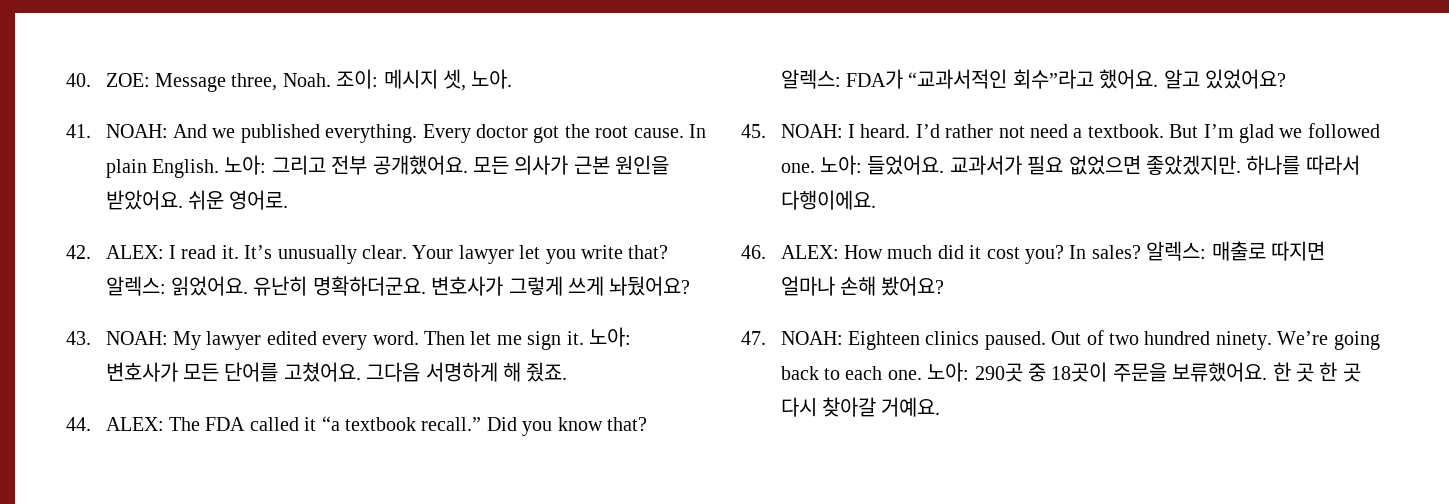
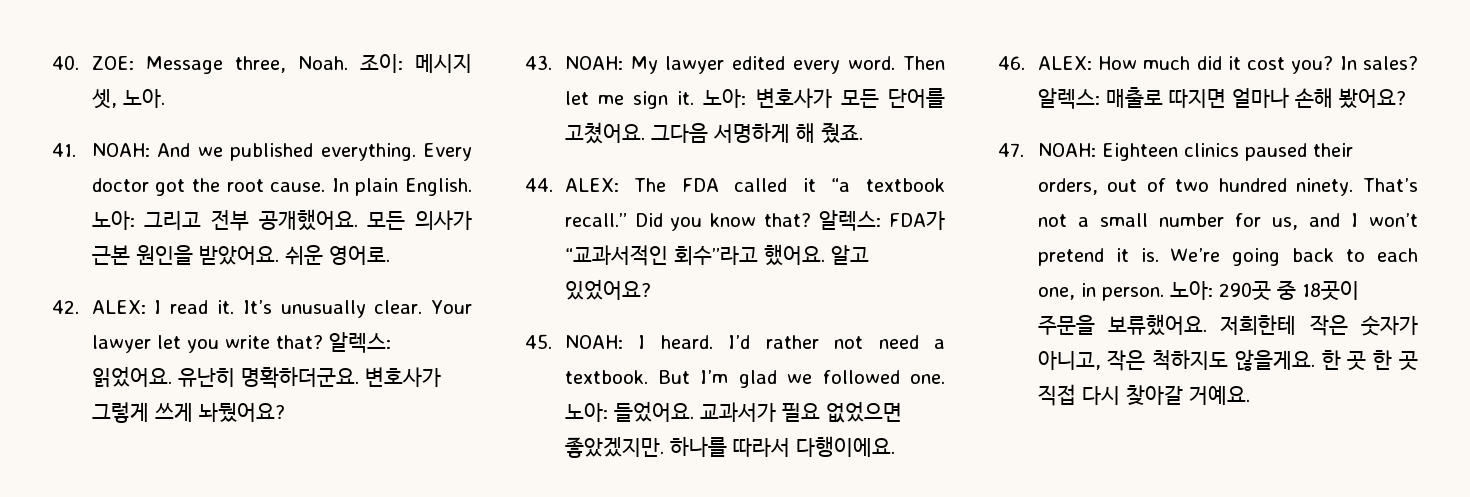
- 47. NOAH: Eighteen clinics paused. Out of two hundred ninety.
+ 47. NOAH: Eighteen clinics paused their orders, out of two hundred ninety. That’s not a small number for us, and I won’t pretend it is.
- We’re going back to each one.
+ We’re going back to each one, in person.
+ 저희한테 작은 숫자가 아니고, 작은 척하지도 않을게요.
- 한 곳 한 곳 다시 찾아갈 거예요.
+ 한 곳 한 곳 직접 다시 찾아갈 거예요.

